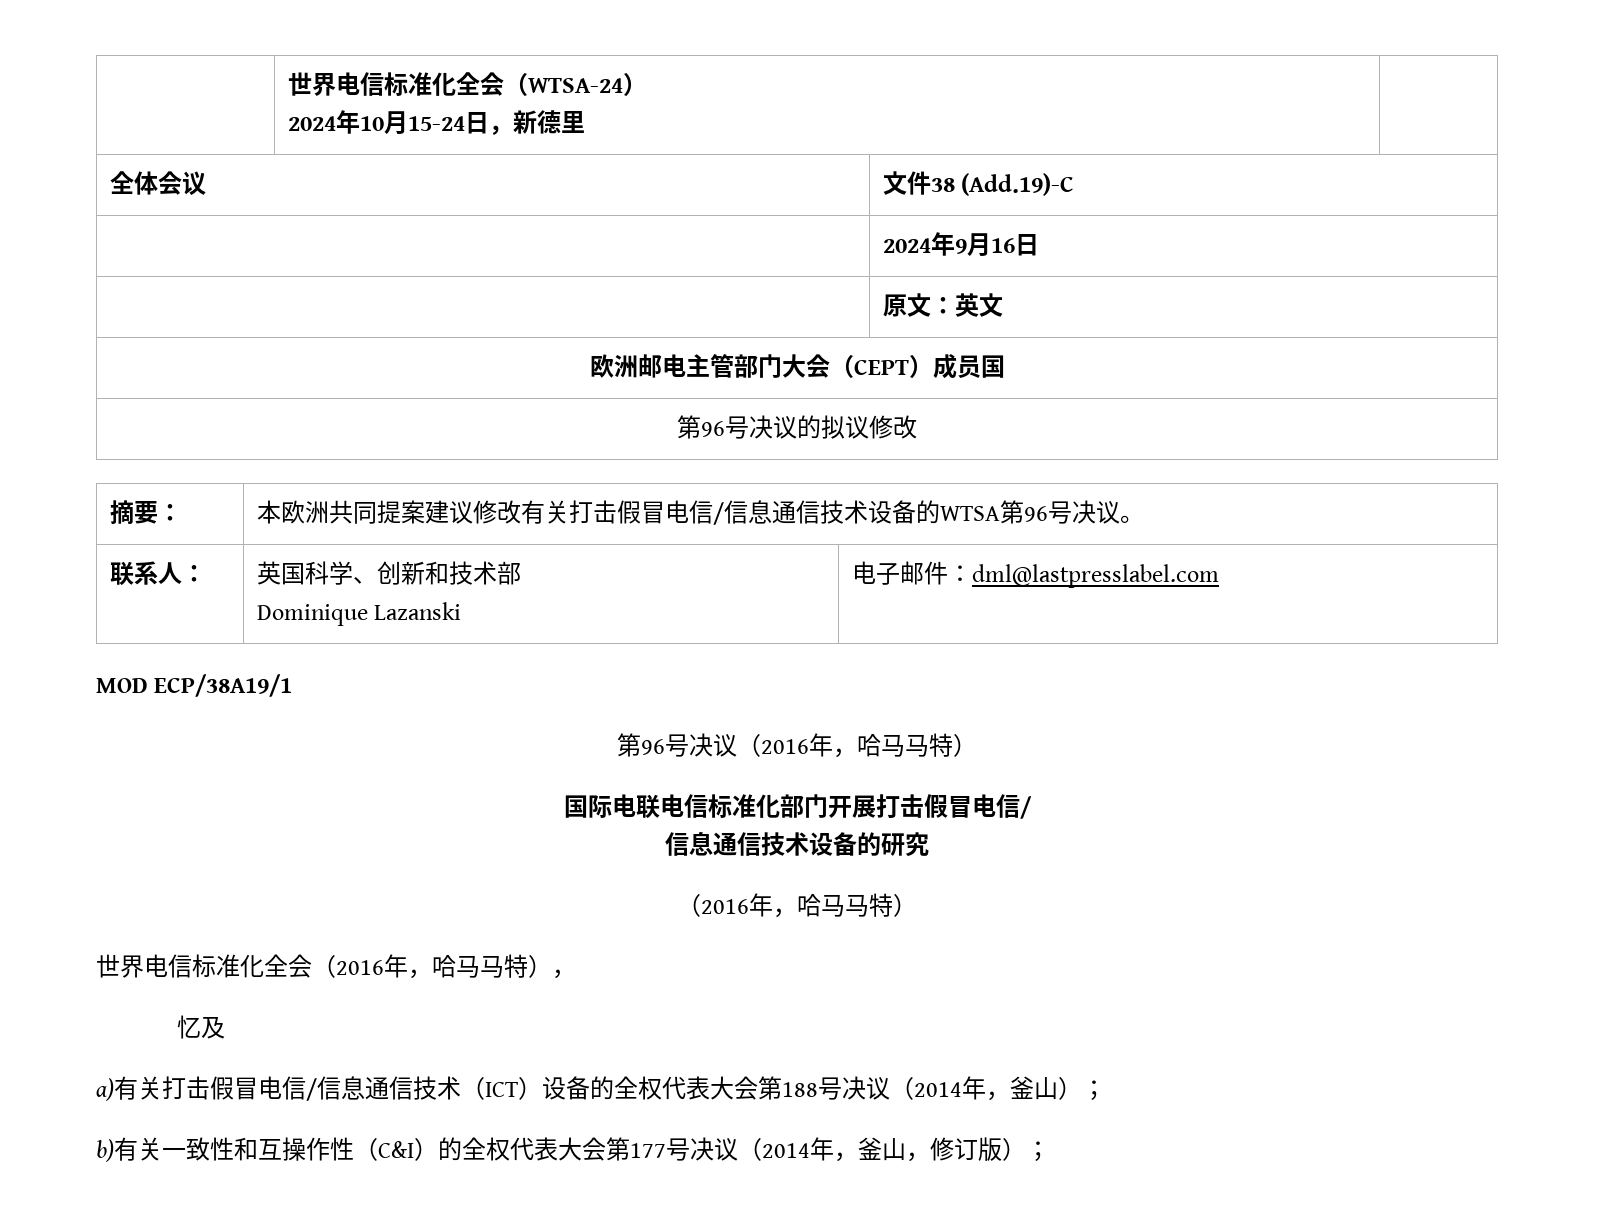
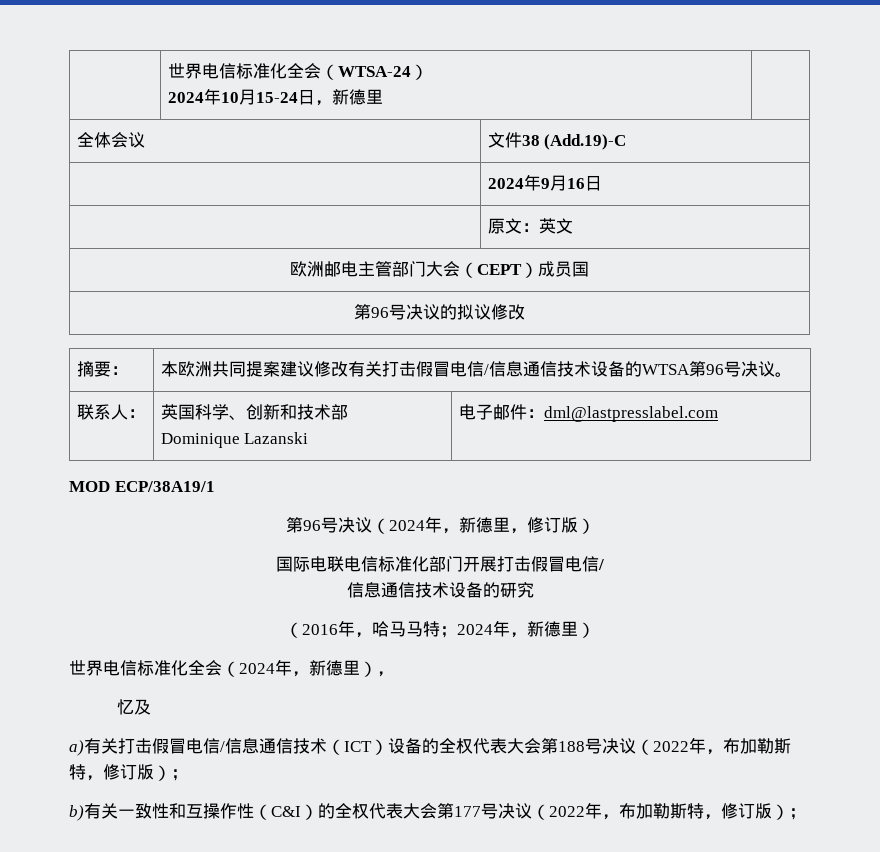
- 第96号决议（2016年，哈马马特）
+ 第96号决议（2024年，新德里，修订版）
  信息通信技术设备的研究
- （2016年，哈马马特）
+ （2016年，哈马马特；2024年，新德里）
- 世界电信标准化全会（2016年，哈马马特），
+ 世界电信标准化全会（2024年，新德里），
- a)有关打击假冒电信/信息通信技术（ICT）设备的全权代表大会第188号决议（2014年，釜山）；
+ a)有关打击假冒电信/信息通信技术（ICT）设备的全权代表大会第188号决议（2022年，布加勒斯特，修订版）；
- b)有关一致性和互操作性（C&I）的全权代表大会第177号决议（2014年，釜山，修订版）；
+ b)有关一致性和互操作性（C&I）的全权代表大会第177号决议（2022年，布加勒斯特，修订版）；

